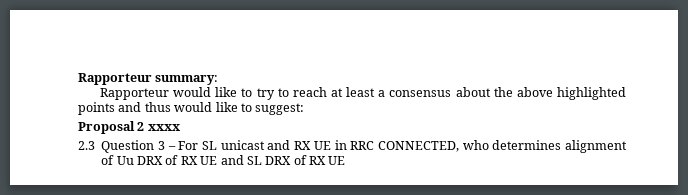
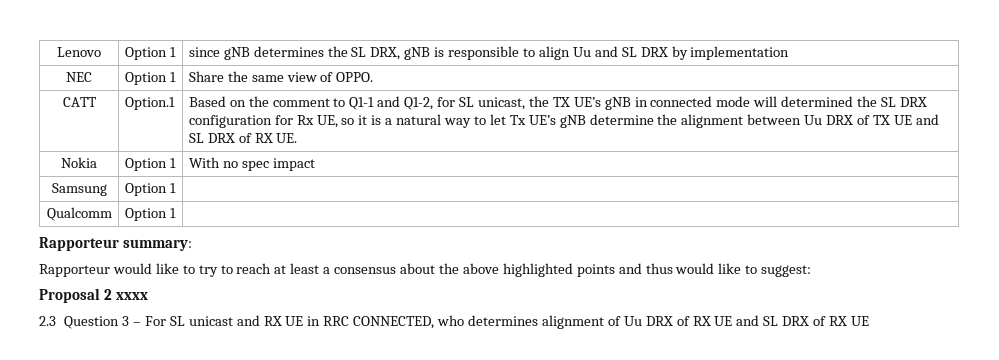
+ Lenovo | Option 1 | since gNB determines the SL DRX, gNB is responsible to align Uu and SL DRX by implementation
+ NEC | Option 1 | Share the same view of OPPO.
+ CATT | Option.1 | Based on the comment to Q1-1 and Q1-2, for SL unicast, the TX UE’s gNB in connected mode will determined the SL DRX configuration for Rx UE, so it is a natural way to let Tx UE’s gNB determine the alignment between Uu DRX of TX UE and SL DRX of RX UE.
+ Nokia | Option 1 | With no spec impact
+ Samsung | Option 1 |
+ Qualcomm | Option 1 |

